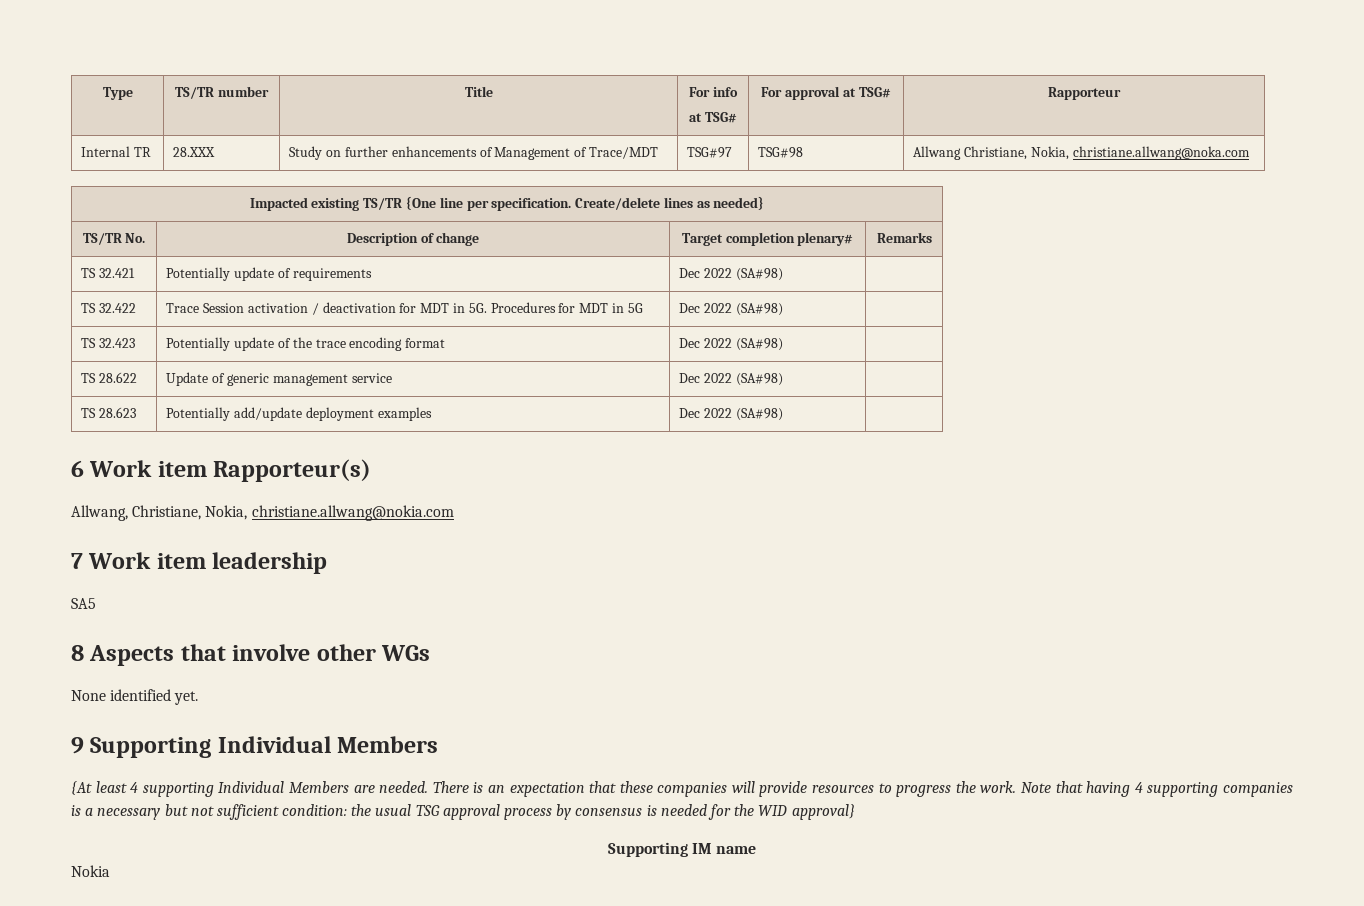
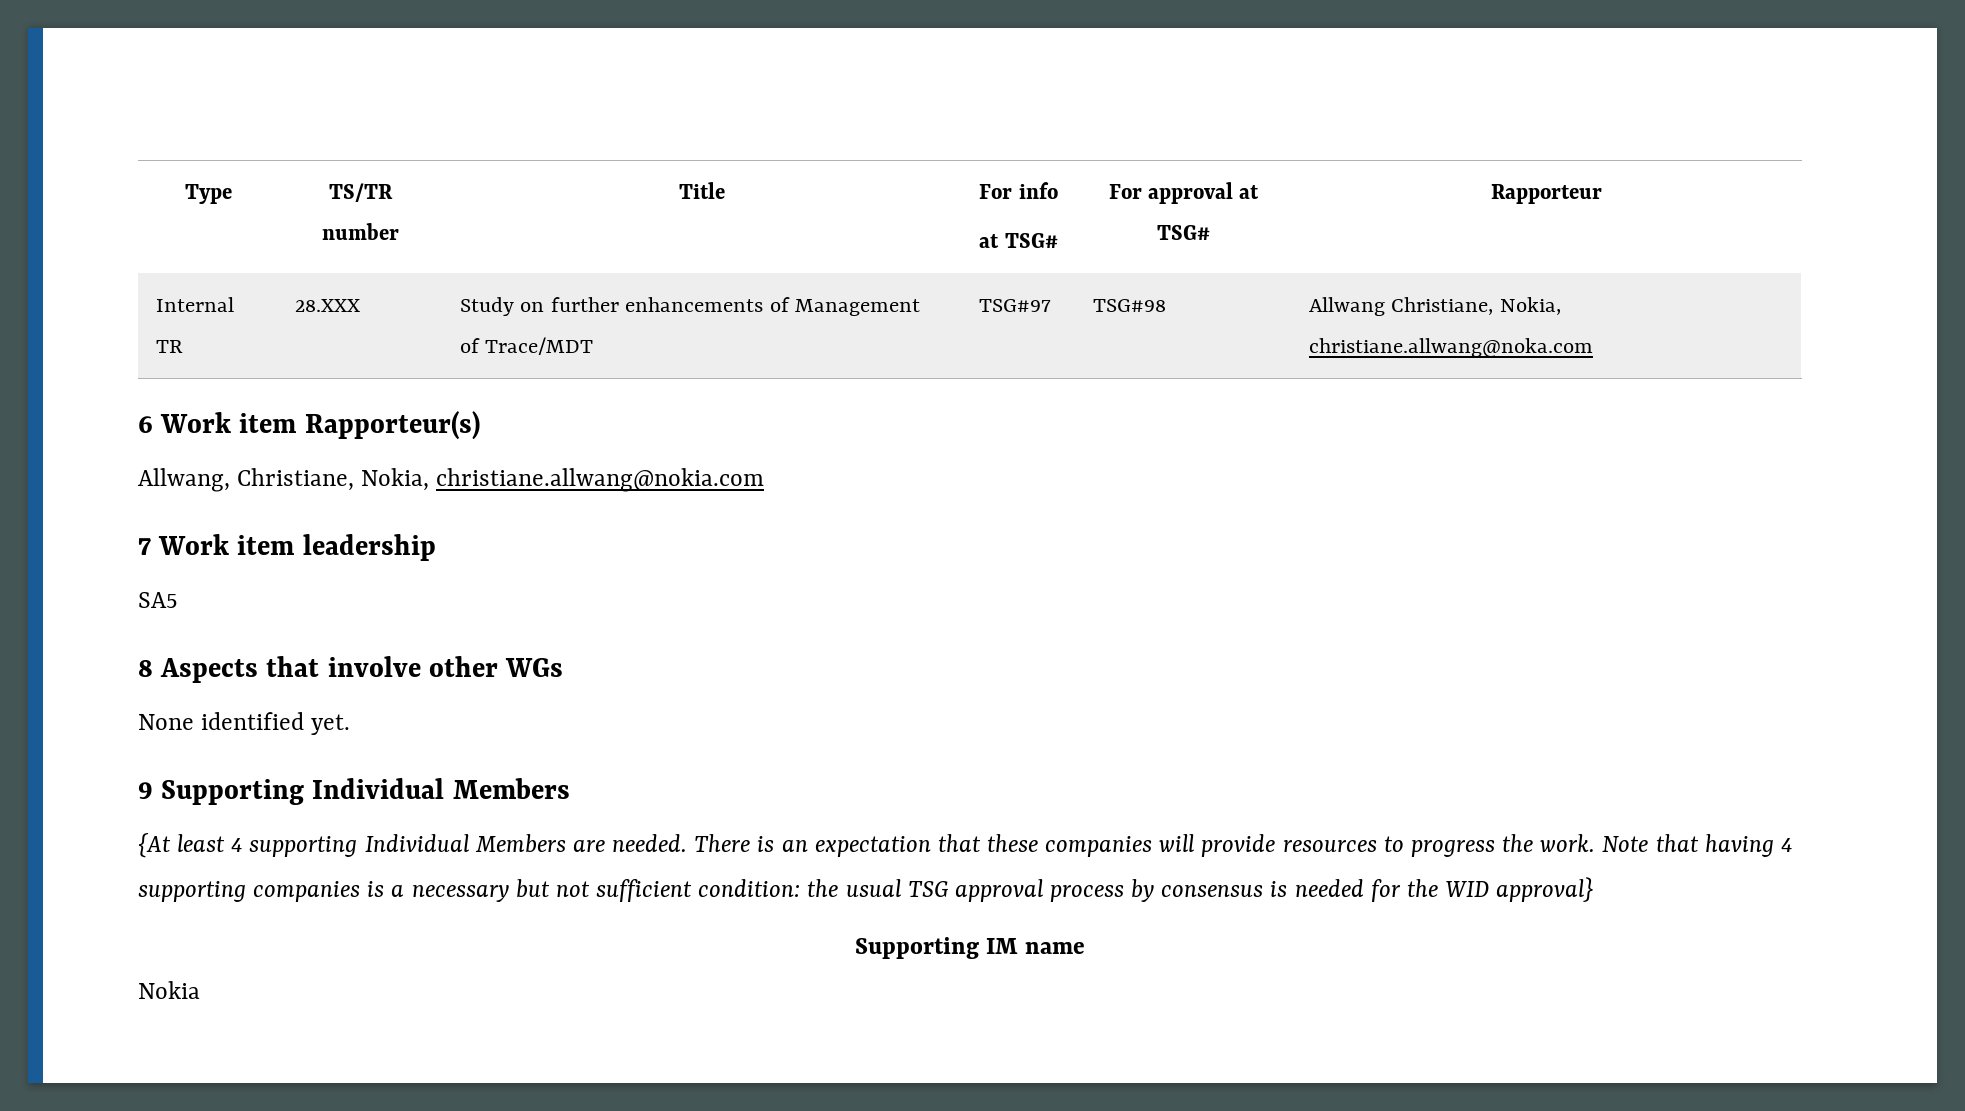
- Impacted existing TS/TR {One line per specification. Create/delete lines as needed}
- TS/TR No. | Description of change | Target completion plenary# | Remarks
- TS 32.421 | Potentially update of requirements | Dec 2022 (SA#98) |
- TS 32.422 | Trace Session activation / deactivation for MDT in 5G. Procedures for MDT in 5G | Dec 2022 (SA#98) |
- TS 32.423 | Potentially update of the trace encoding format | Dec 2022 (SA#98) |
- TS 28.622 | Update of generic management service | Dec 2022 (SA#98) |
- TS 28.623 | Potentially add/update deployment examples | Dec 2022 (SA#98) |

